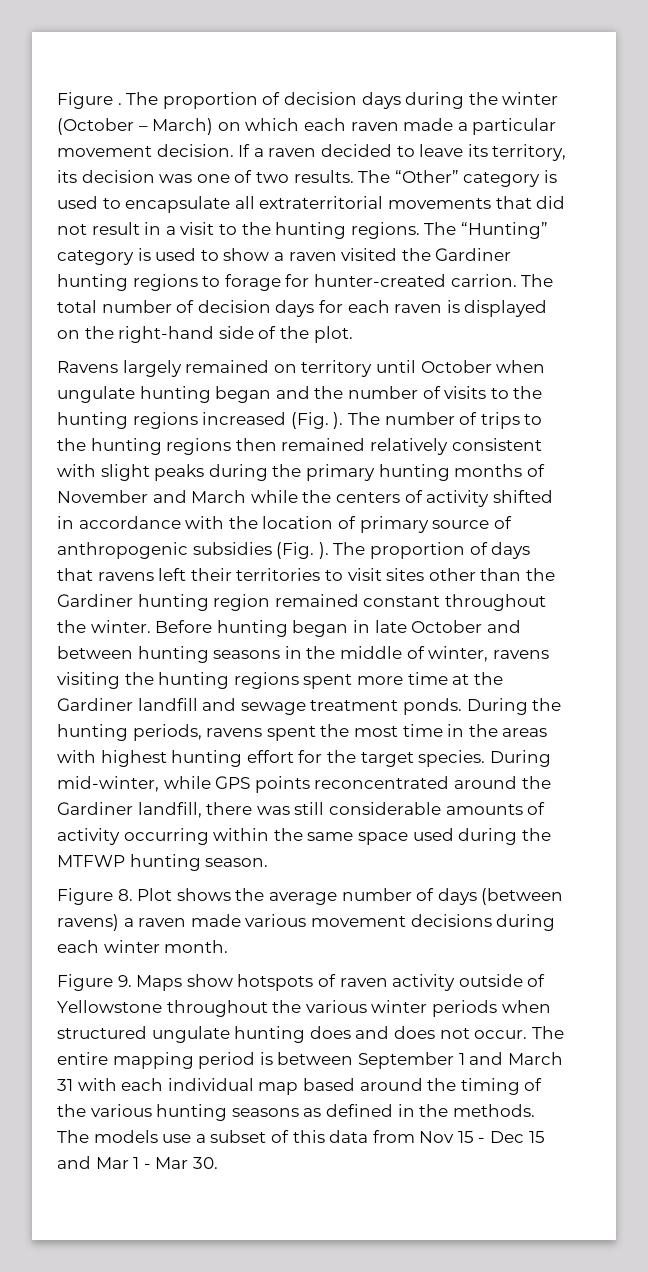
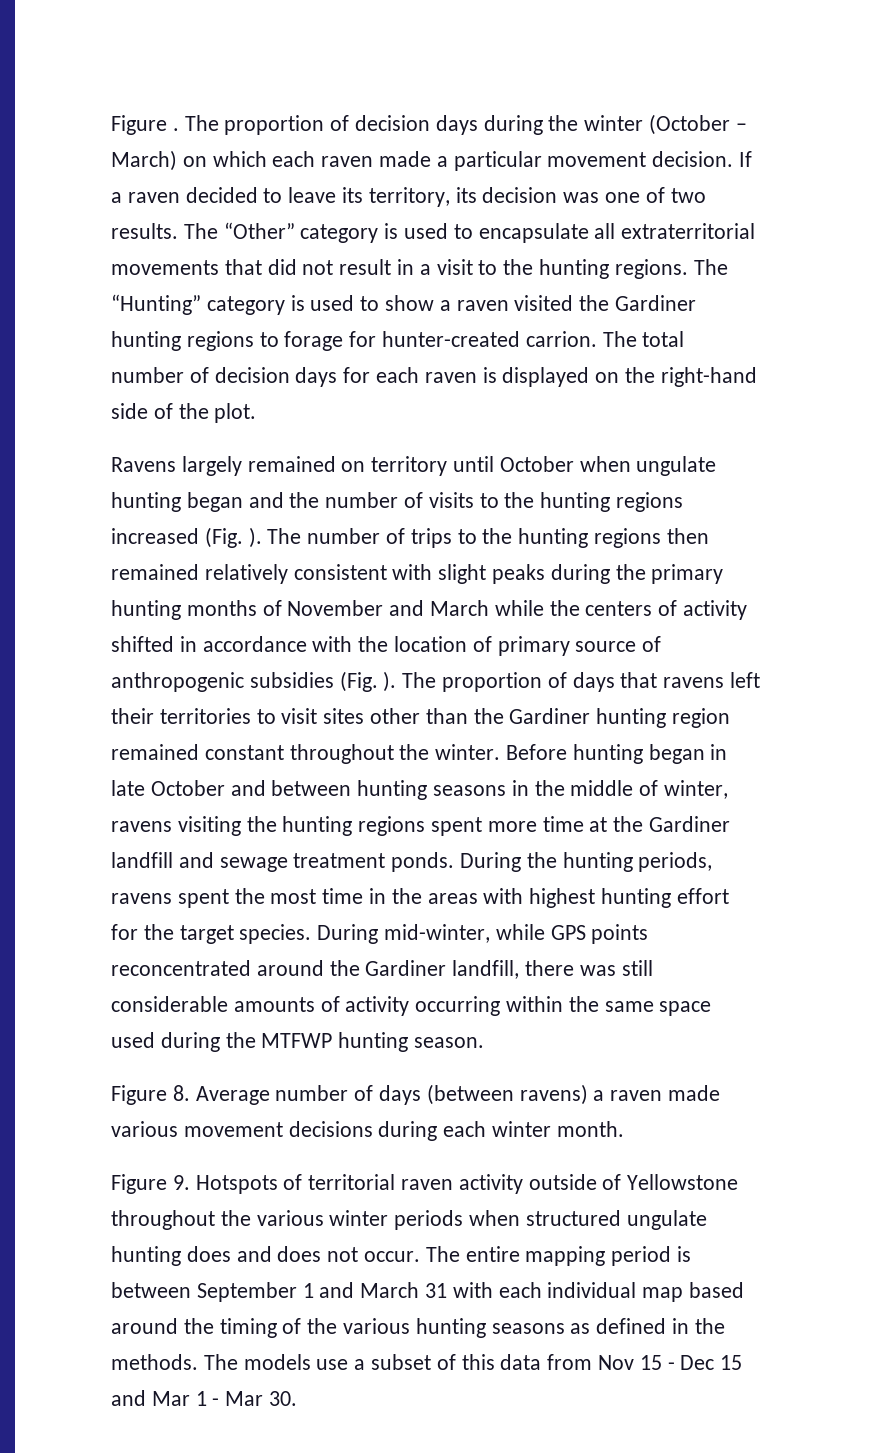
- Figure 8. Plot shows the average number of days (between ravens) a raven made various movement decisions during each winter month.
+ Figure 8. Average number of days (between ravens) a raven made various movement decisions during each winter month.
- Figure 9. Maps show hotspots of raven activity outside of Yellowstone throughout the various winter periods when structured ungulate hunting does and does not occur.
+ Figure 9. Hotspots of territorial raven activity outside of Yellowstone throughout the various winter periods when structured ungulate hunting does and does not occur.

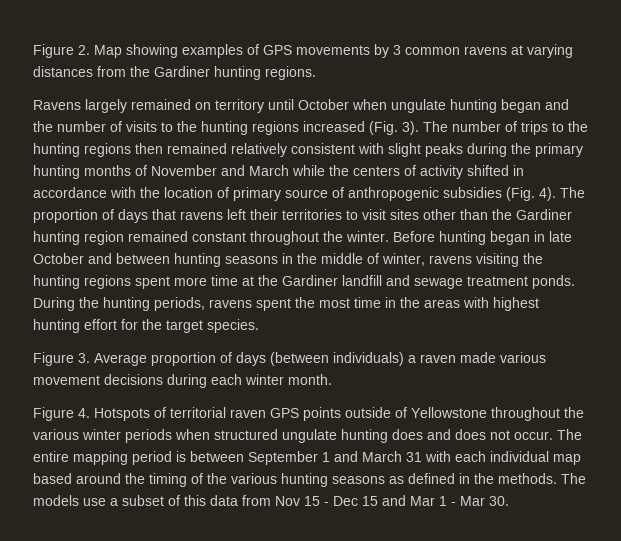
- Figure . The proportion of decision days during the winter (October – March) on which each raven made a particular movement decision. If a raven decided to leave its territory, its decision was one of two results. The “Other” category is used to encapsulate all extraterritorial movements that did not result in a visit to the hunting regions. The “Hunting” category is used to show a raven visited the Gardiner hunting regions to forage for hunter-created carrion. The total number of decision days for each raven is displayed on the right-hand side of the plot.
+ Figure 2. Map showing examples of GPS movements by 3 common ravens at varying distances from the Gardiner hunting regions.
- Ravens largely remained on territory until October when ungulate hunting began and the number of visits to the hunting regions increased (Fig. ).
+ Ravens largely remained on territory until October when ungulate hunting began and the number of visits to the hunting regions increased (Fig. 3).
- The number of trips to the hunting regions then remained relatively consistent with slight peaks during the primary hunting months of November and March while the centers of activity shifted in accordance with the location of primary source of anthropogenic subsidies (Fig. ).
+ The number of trips to the hunting regions then remained relatively consistent with slight peaks during the primary hunting months of November and March while the centers of activity shifted in accordance with the location of primary source of anthropogenic subsidies (Fig. 4).
- During the hunting periods, ravens spent the most time in the areas with highest hunting effort for the target species. During mid-winter, while GPS points reconcentrated around the Gardiner landfill, there was still considerable amounts of activity occurring within the same space used during the MTFWP hunting season.
- Figure 8. Average number of days (between ravens) a raven made various movement decisions during each winter month.
+ During the hunting periods, ravens spent the most time in the areas with highest hunting effort for the target species.
+ Figure 3. Average proportion of days (between individuals) a raven made various movement decisions during each winter month.
- Figure 9. Hotspots of territorial raven activity outside of Yellowstone throughout the various winter periods when structured ungulate hunting does and does not occur.
+ Figure 4. Hotspots of territorial raven GPS points outside of Yellowstone throughout the various winter periods when structured ungulate hunting does and does not occur.

